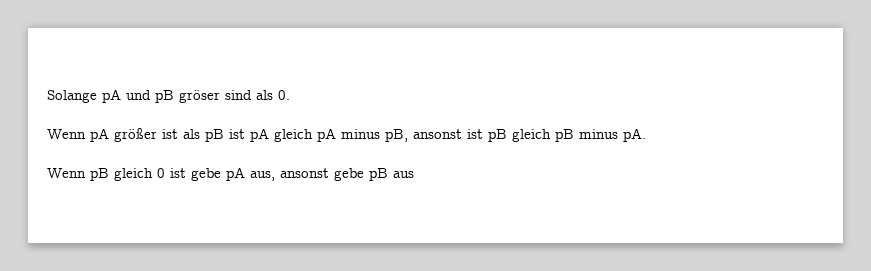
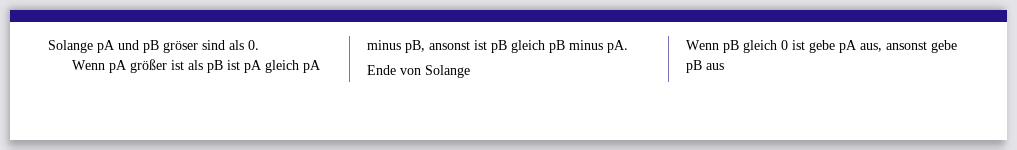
+ Ende von Solange

